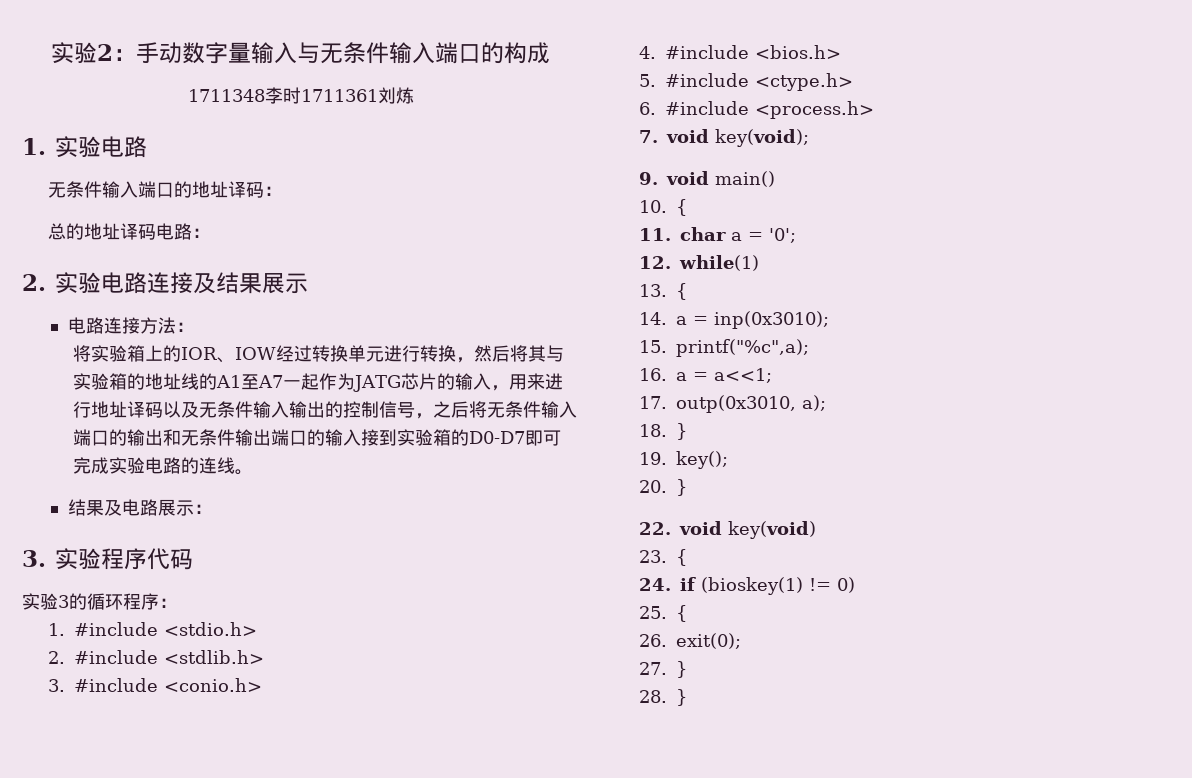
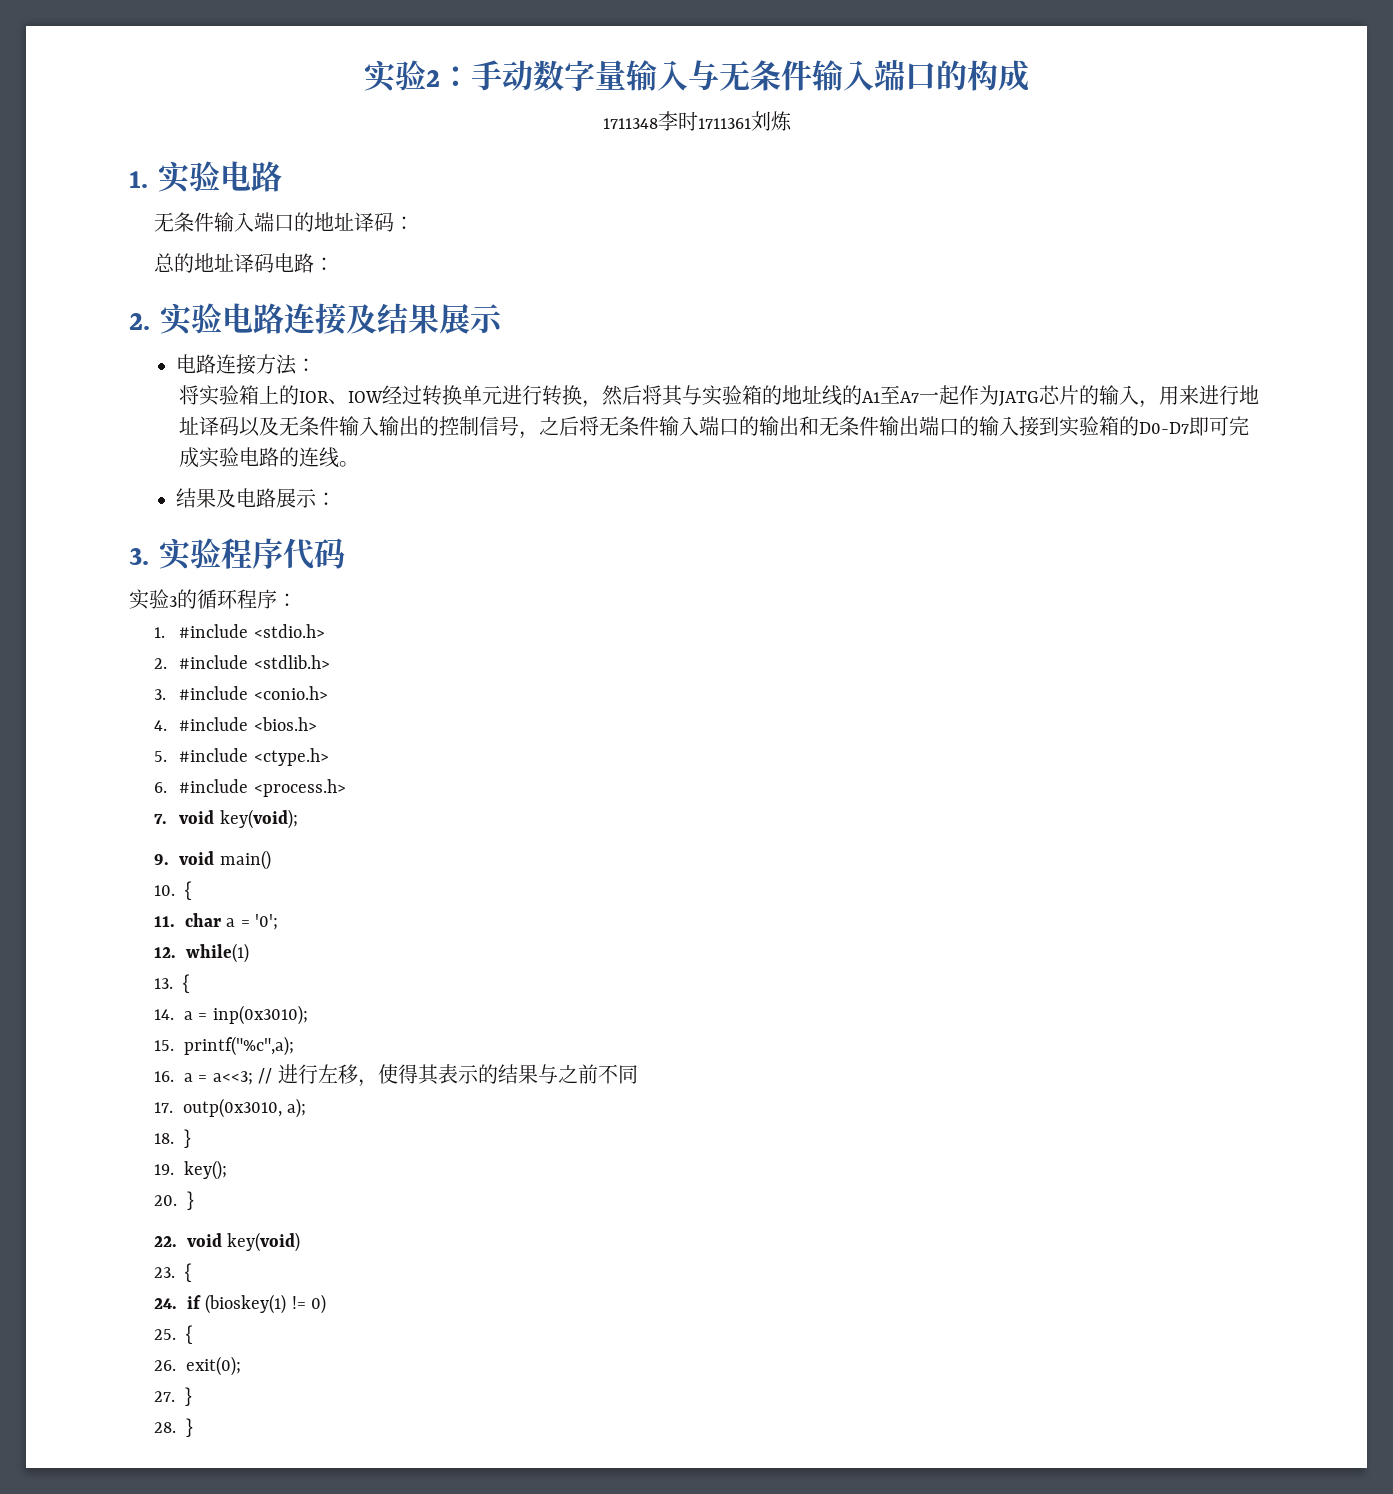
- 16. a = a<<1;
+ 16. a = a<<3; // 进行左移，使得其表示的结果与之前不同

